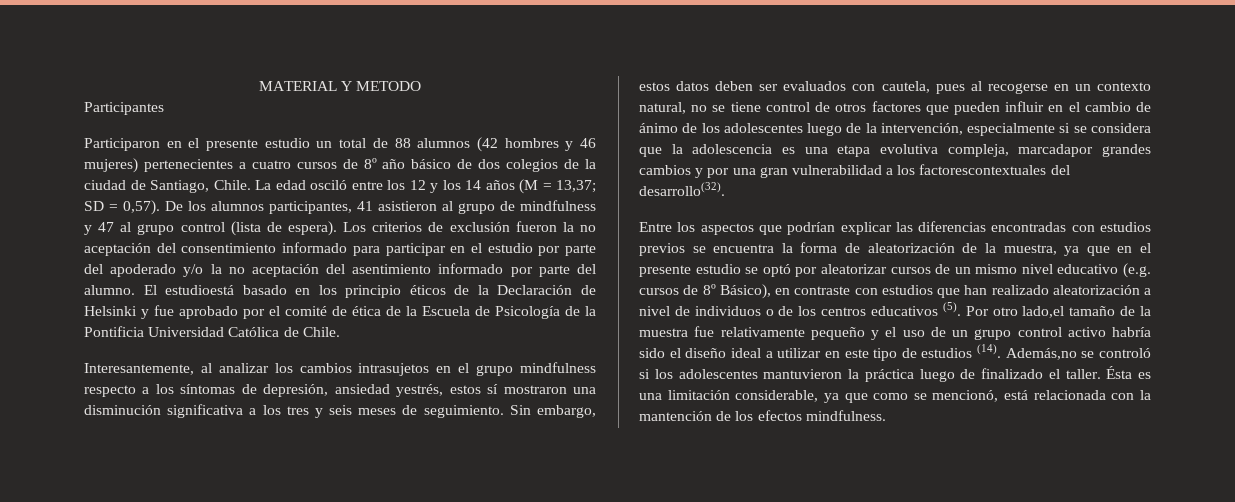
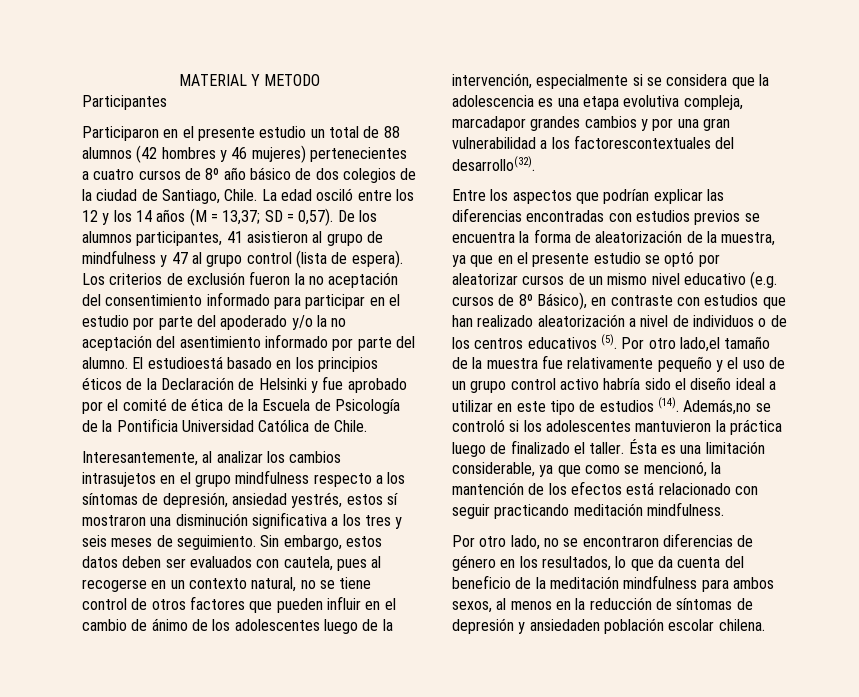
- El estudioestá basado en los principio éticos de la Declaración de Helsinki y fue aprobado por el comité de ética de la Escuela de Psicología de la Pontificia Universidad Católica de Chile.
+ El estudioestá basado en los principios éticos de la Declaración de Helsinki y fue aprobado por el comité de ética de la Escuela de Psicología de la Pontificia Universidad Católica de Chile.
- Ésta es una limitación considerable, ya que como se mencionó, está relacionada con la mantención de los efectos mindfulness.
+ Ésta es una limitación considerable, ya que como se mencionó, la mantención de los efectos está relacionado con seguir practicando meditación mindfulness.
+ Por otro lado, no se encontraron diferencias de género en los resultados, lo que da cuenta del beneficio de la meditación mindfulness para ambos sexos, al menos en la reducción de síntomas de depresión y ansiedaden población escolar chilena.

